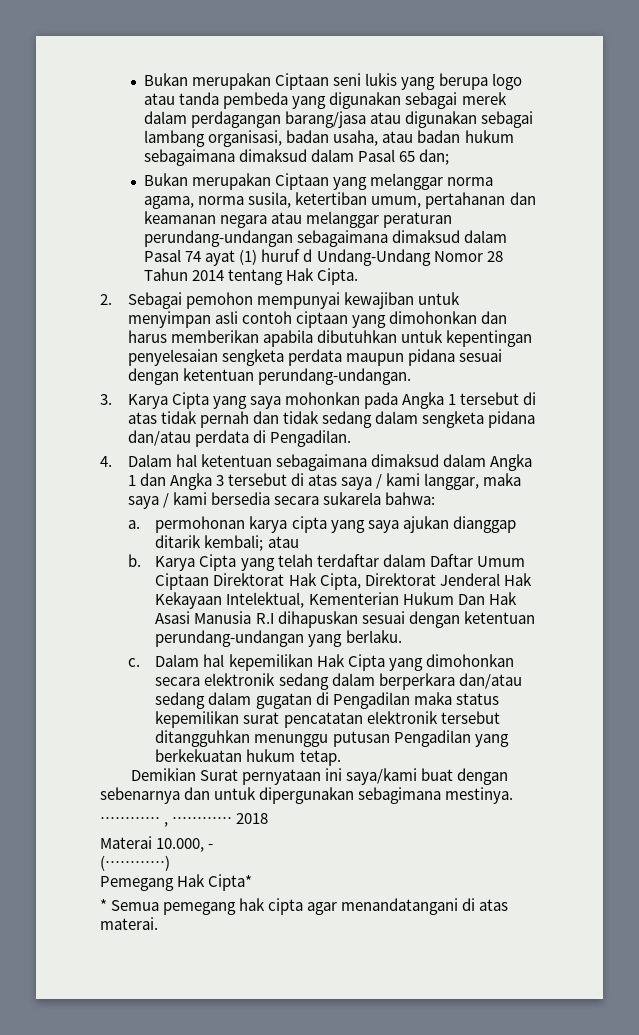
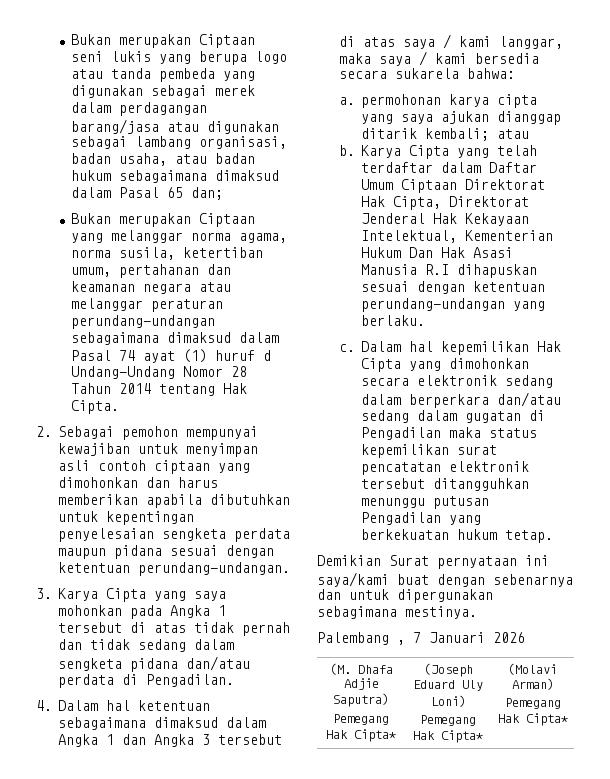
- ………… , ………… 2018
- Materai 10.000, -
- (…………)
+ Palembang , 7 Januari 2026
+ (M. Dhafa Adjie Saputra)
+ Pemegang Hak Cipta* | (Joseph Eduard Uly Loni)
+ Pemegang Hak Cipta* | (Molavi Arman)
  Pemegang Hak Cipta*
- * Semua pemegang hak cipta agar menandatangani di atas materai.

